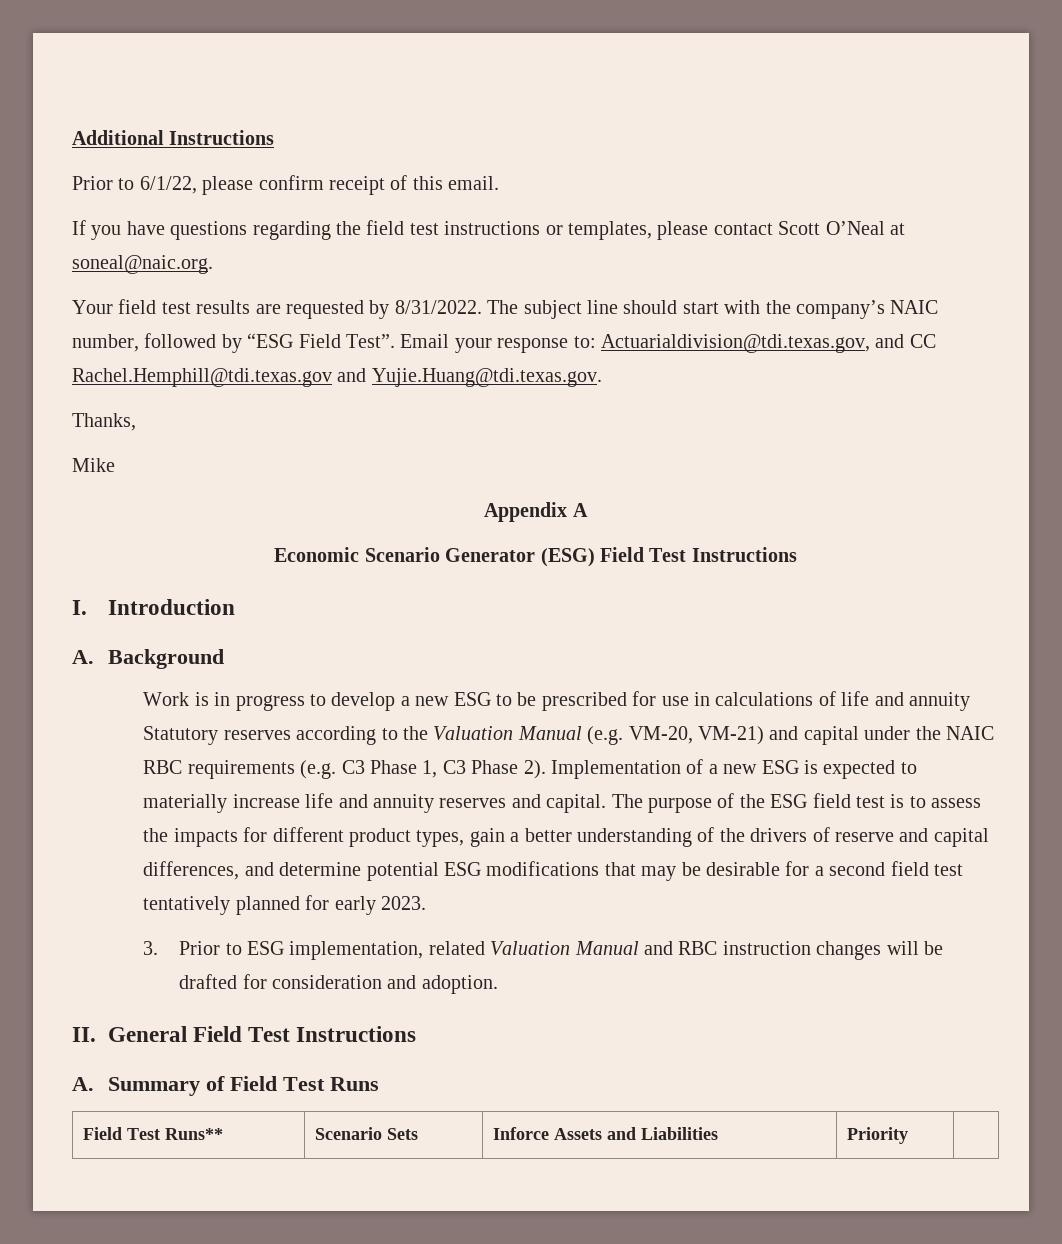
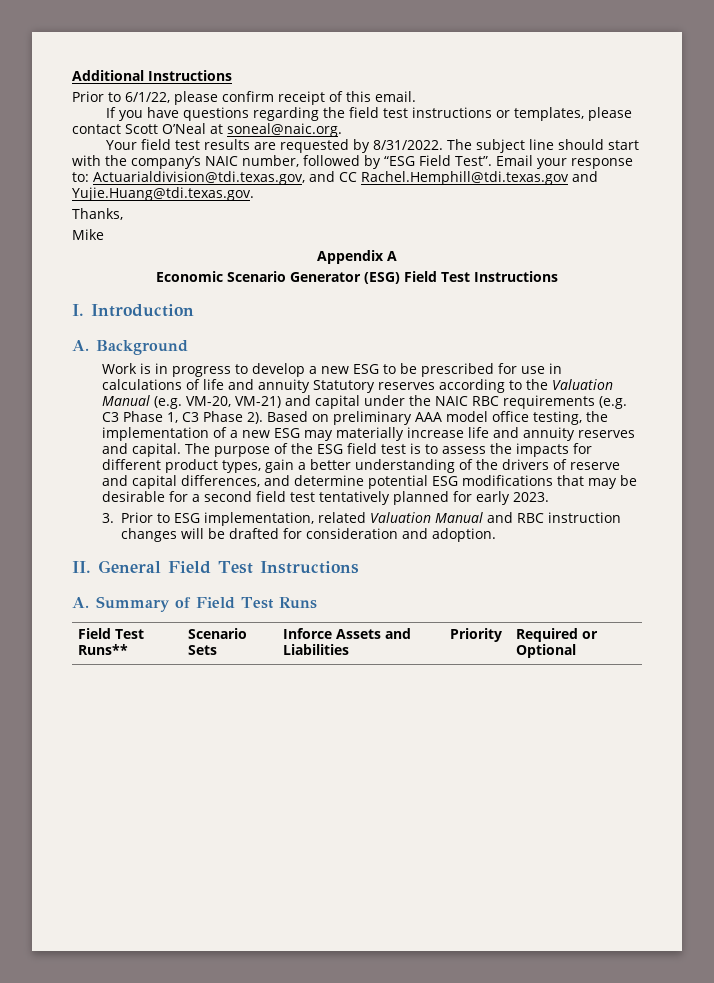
- Implementation of a new ESG is expected to materially increase life and annuity reserves and capital.
+ Based on preliminary AAA model office testing, the implementation of a new ESG may materially increase life and annuity reserves and capital.
- Field Test Runs** | Scenario Sets | Inforce Assets and Liabilities | Priority |
+ Field Test Runs** | Scenario Sets | Inforce Assets and Liabilities | Priority | Required or Optional

